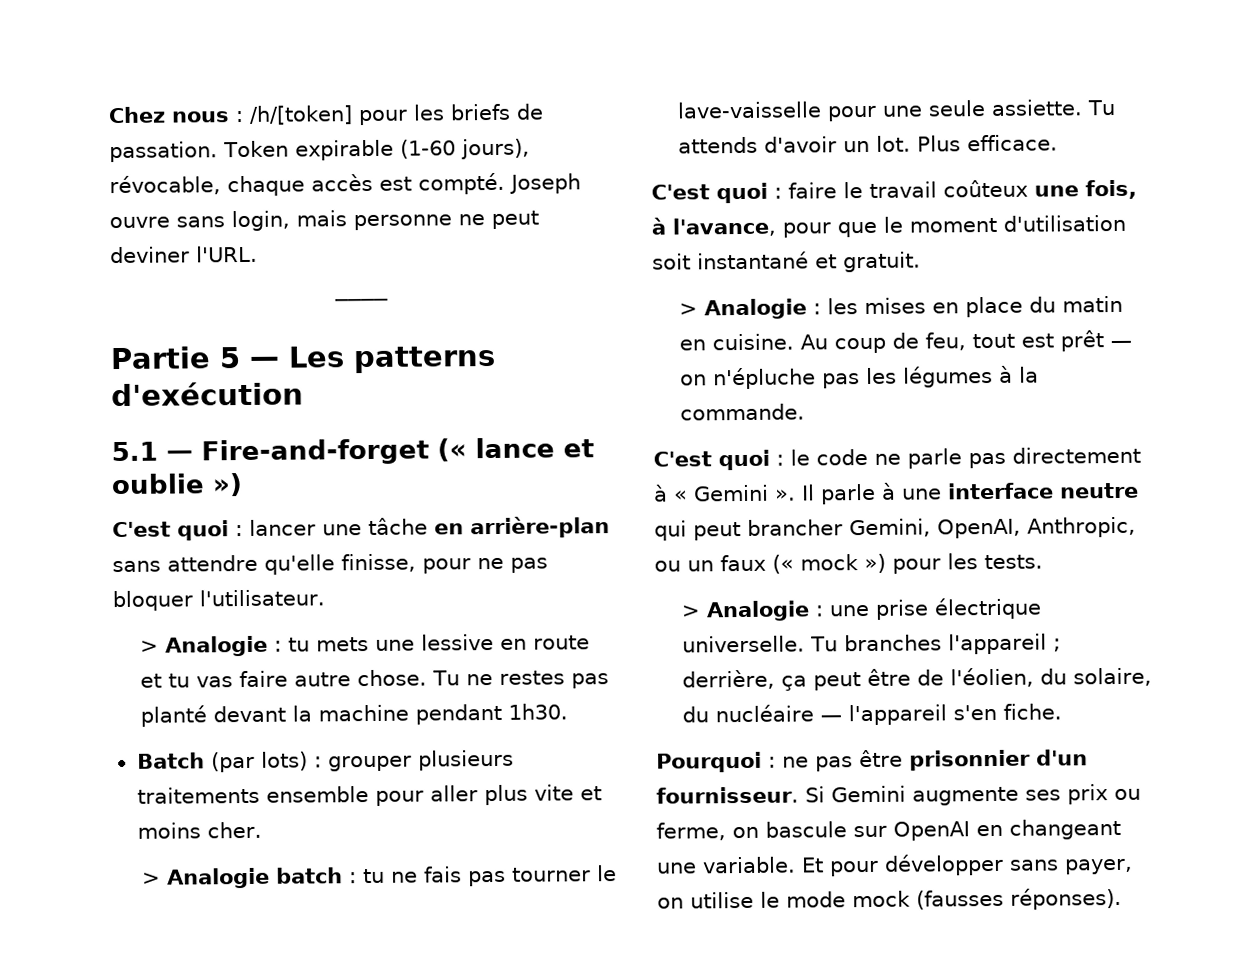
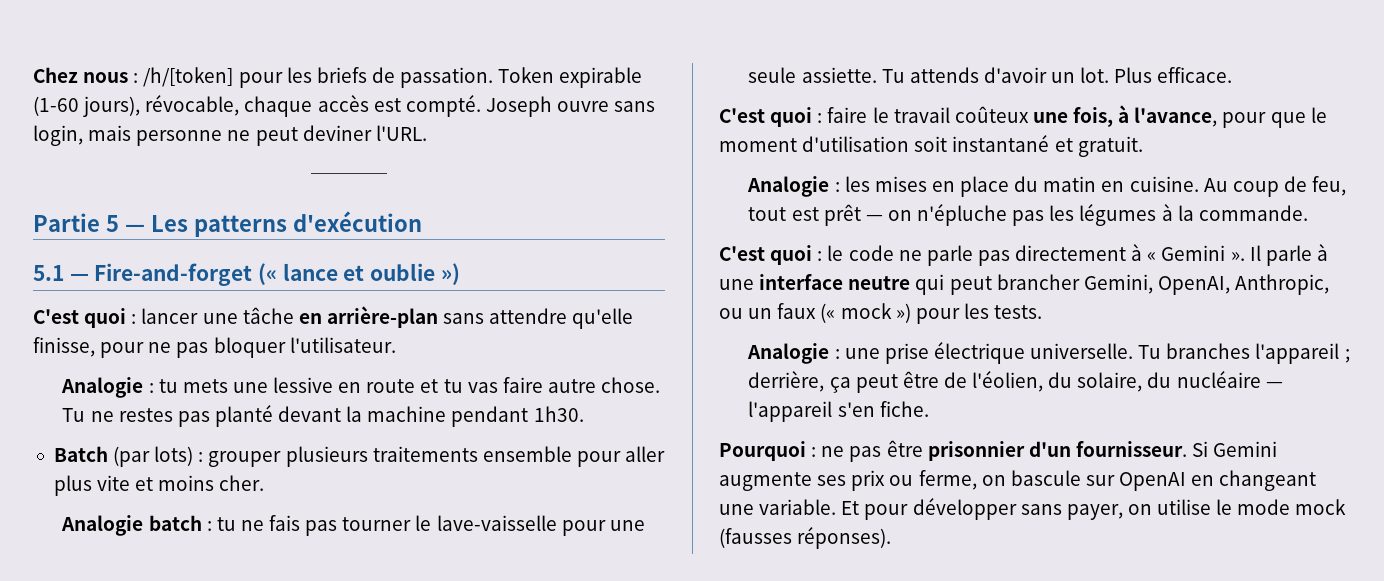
- > Analogie : tu mets une lessive en route et tu vas faire autre chose.
+ Analogie : tu mets une lessive en route et tu vas faire autre chose.
- > Analogie batch : tu ne fais pas tourner le lave-vaisselle pour une seule assiette.
+ Analogie batch : tu ne fais pas tourner le lave-vaisselle pour une seule assiette.
- > Analogie : les mises en place du matin en cuisine.
+ Analogie : les mises en place du matin en cuisine.
- > Analogie : une prise électrique universelle.
+ Analogie : une prise électrique universelle.

